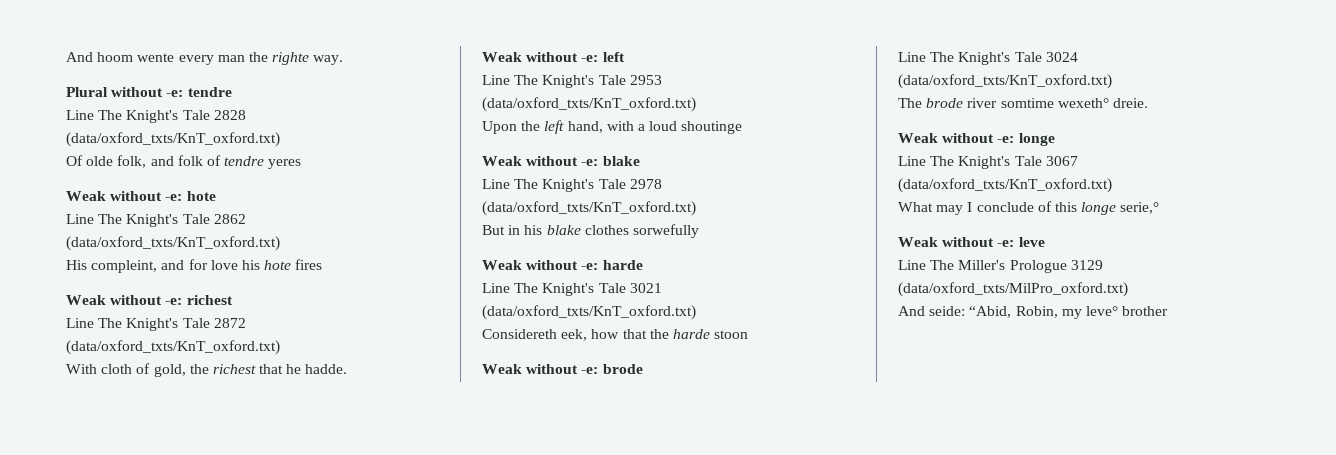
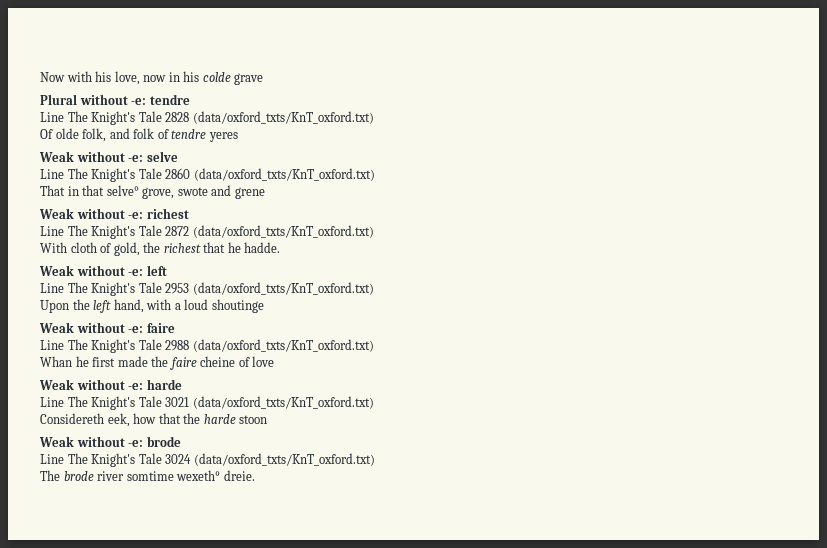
- And hoom wente every man the righte way.
+ Now with his love, now in his colde grave
- Weak without -e: hote
- Line The Knight's Tale 2862 (data/oxford_txts/KnT_oxford.txt)
- His compleint, and for love his hote fires
+ Weak without -e: selve
+ Line The Knight's Tale 2860 (data/oxford_txts/KnT_oxford.txt)
+ That in that selve° grove, swote and grene
- Weak without -e: blake
- Line The Knight's Tale 2978 (data/oxford_txts/KnT_oxford.txt)
- But in his blake clothes sorwefully
+ Weak without -e: faire
+ Line The Knight's Tale 2988 (data/oxford_txts/KnT_oxford.txt)
+ Whan he first made the faire cheine of love
- Weak without -e: longe
- Line The Knight's Tale 3067 (data/oxford_txts/KnT_oxford.txt)
- What may I conclude of this longe serie,°
- Weak without -e: leve
- Line The Miller's Prologue 3129 (data/oxford_txts/MilPro_oxford.txt)
- And seide: “Abid, Robin, my leve° brother

